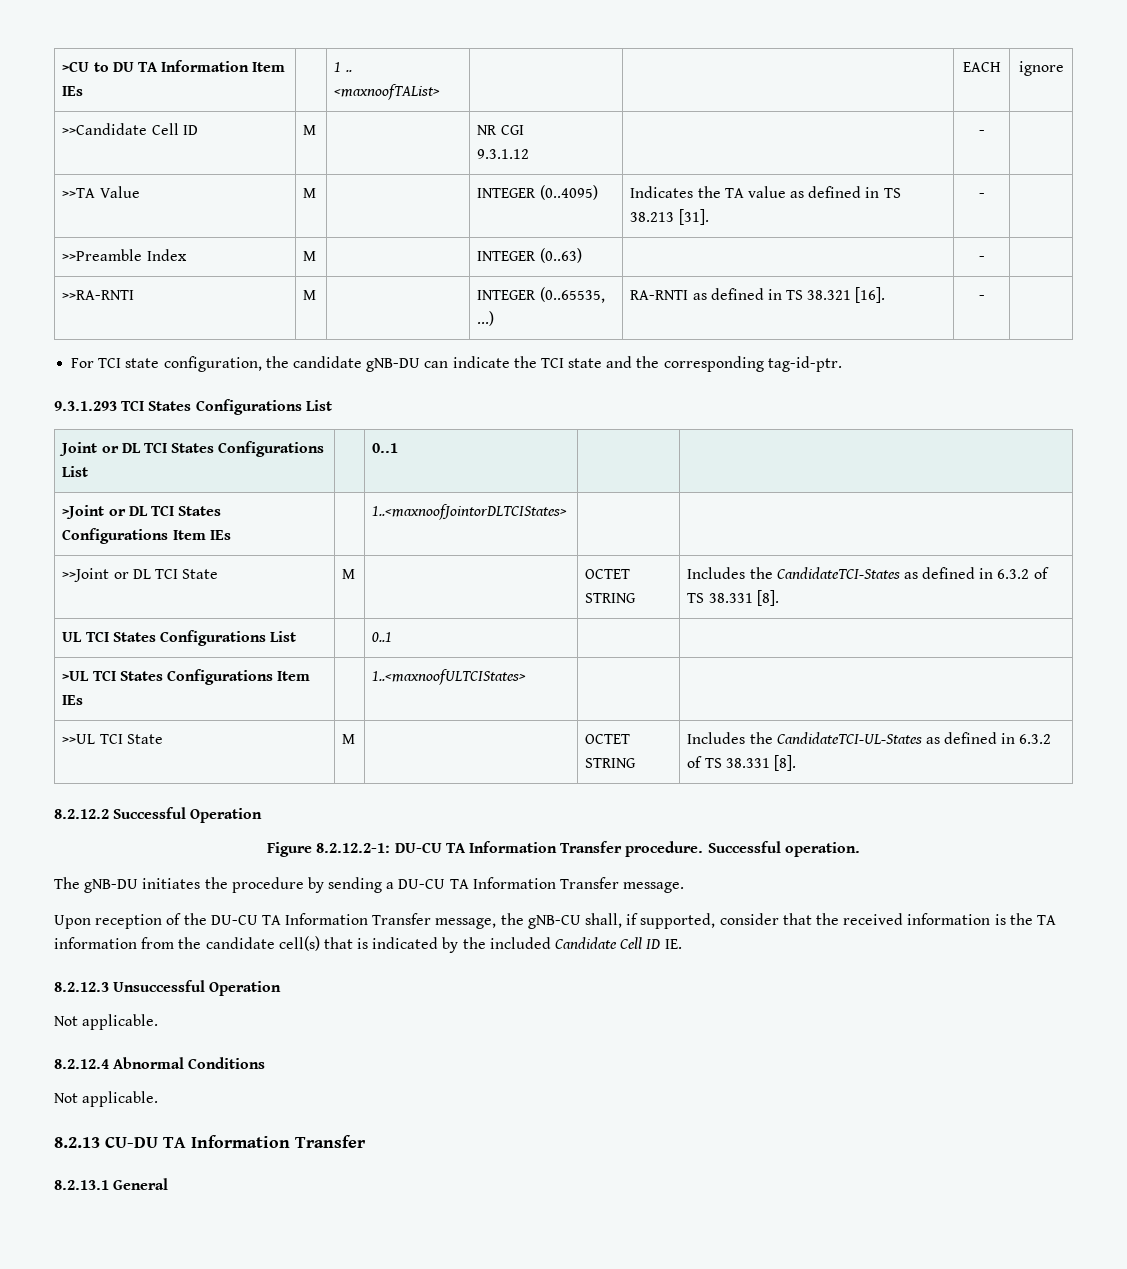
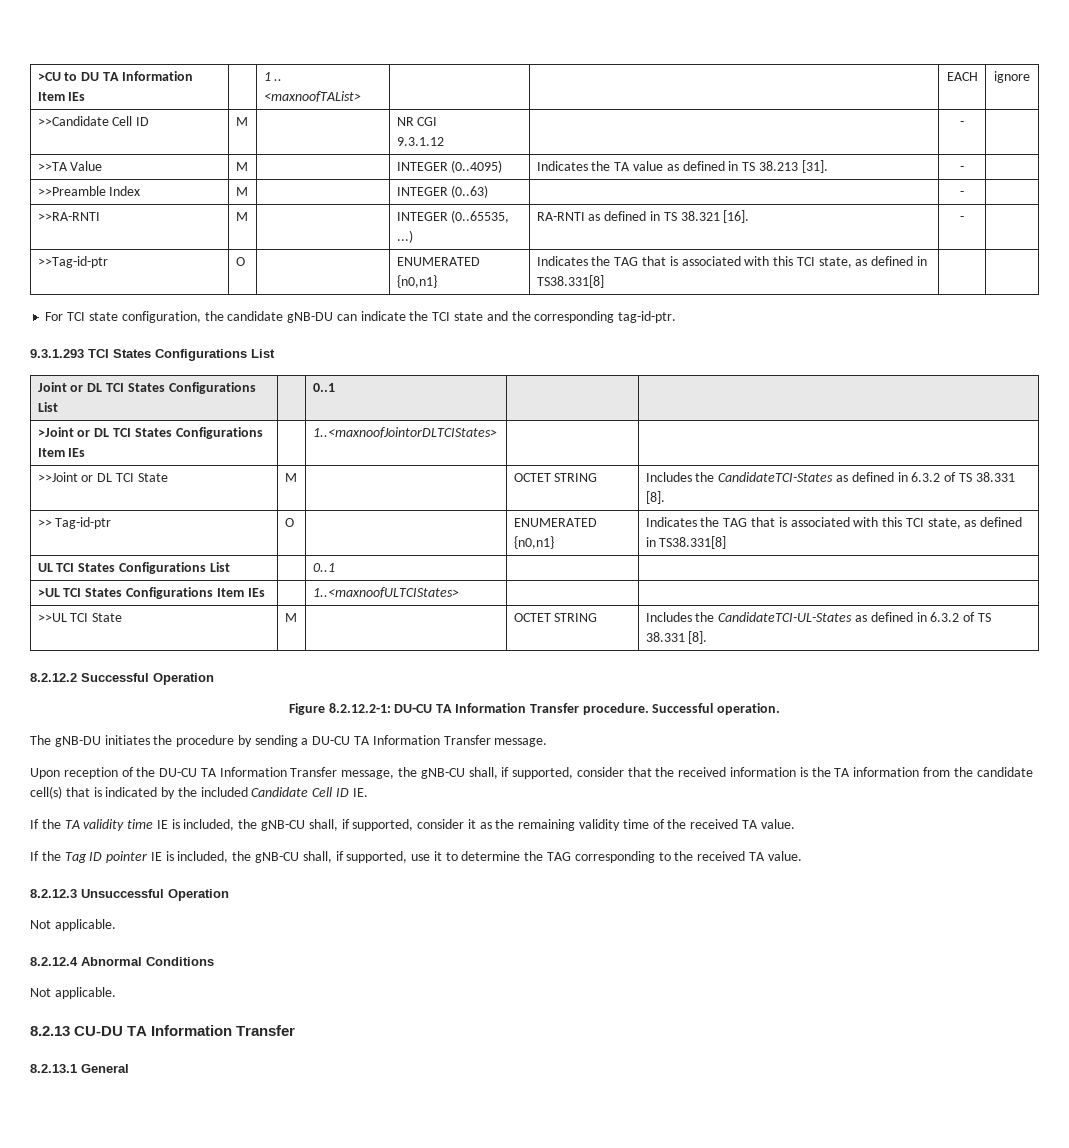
+ >>Tag-id-ptr | O | | ENUMERATED {n0,n1} | Indicates the TAG that is associated with this TCI state, as defined in TS38.331[8] | |
+ >> Tag-id-ptr | O | | ENUMERATED {n0,n1} | Indicates the TAG that is associated with this TCI state, as defined in TS38.331[8]
+ If the TA validity time IE is included, the gNB-CU shall, if supported, consider it as the remaining validity time of the received TA value.
+ If the Tag ID pointer IE is included, the gNB-CU shall, if supported, use it to determine the TAG corresponding to the received TA value.

